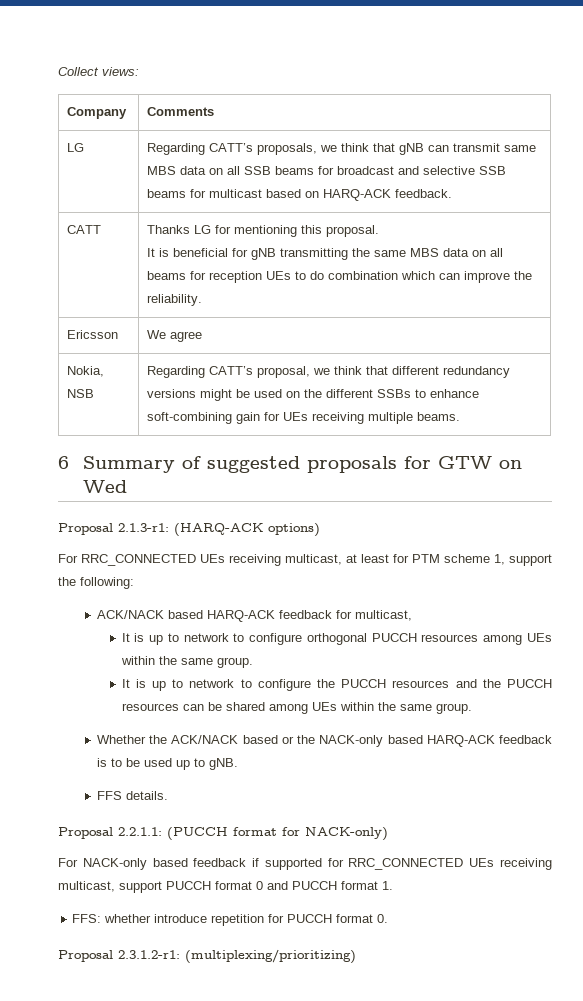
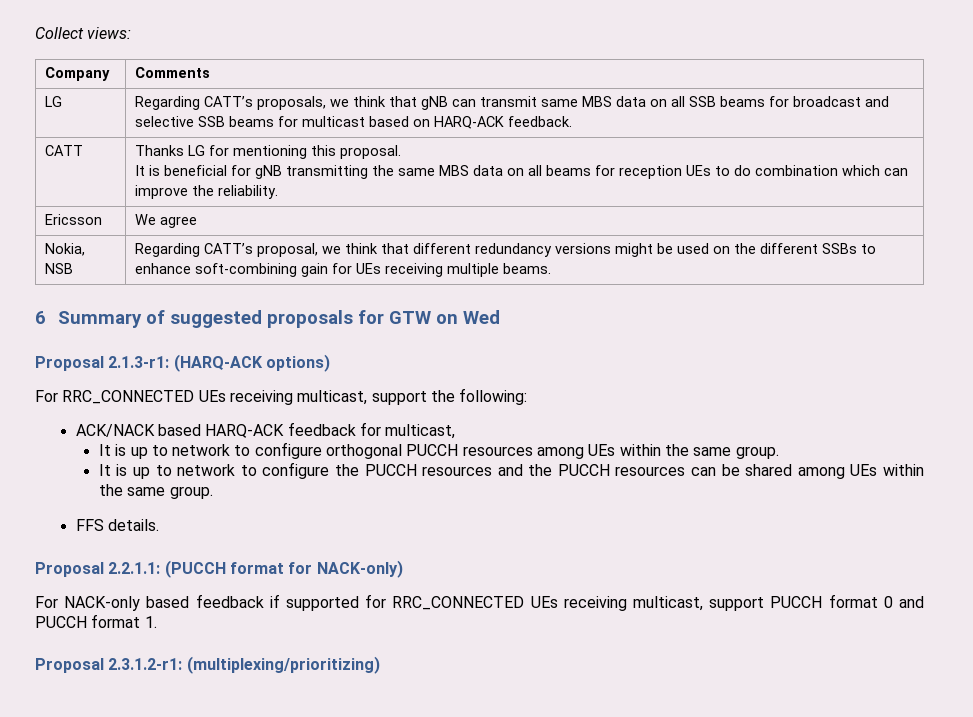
- For RRC_CONNECTED UEs receiving multicast, at least for PTM scheme 1, support the following:
+ For RRC_CONNECTED UEs receiving multicast, support the following:
- Whether the ACK/NACK based or the NACK-only based HARQ-ACK feedback is to be used up to gNB.
- FFS: whether introduce repetition for PUCCH format 0.

